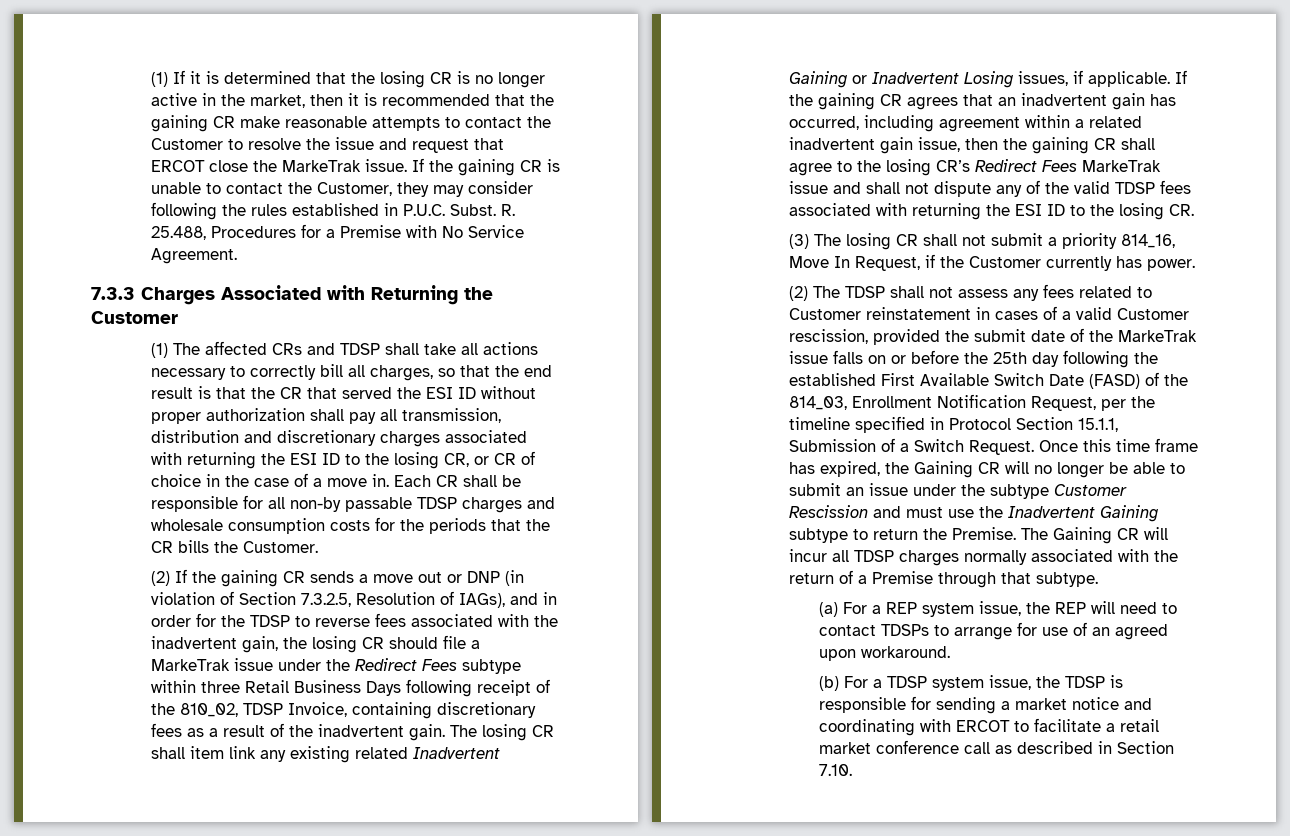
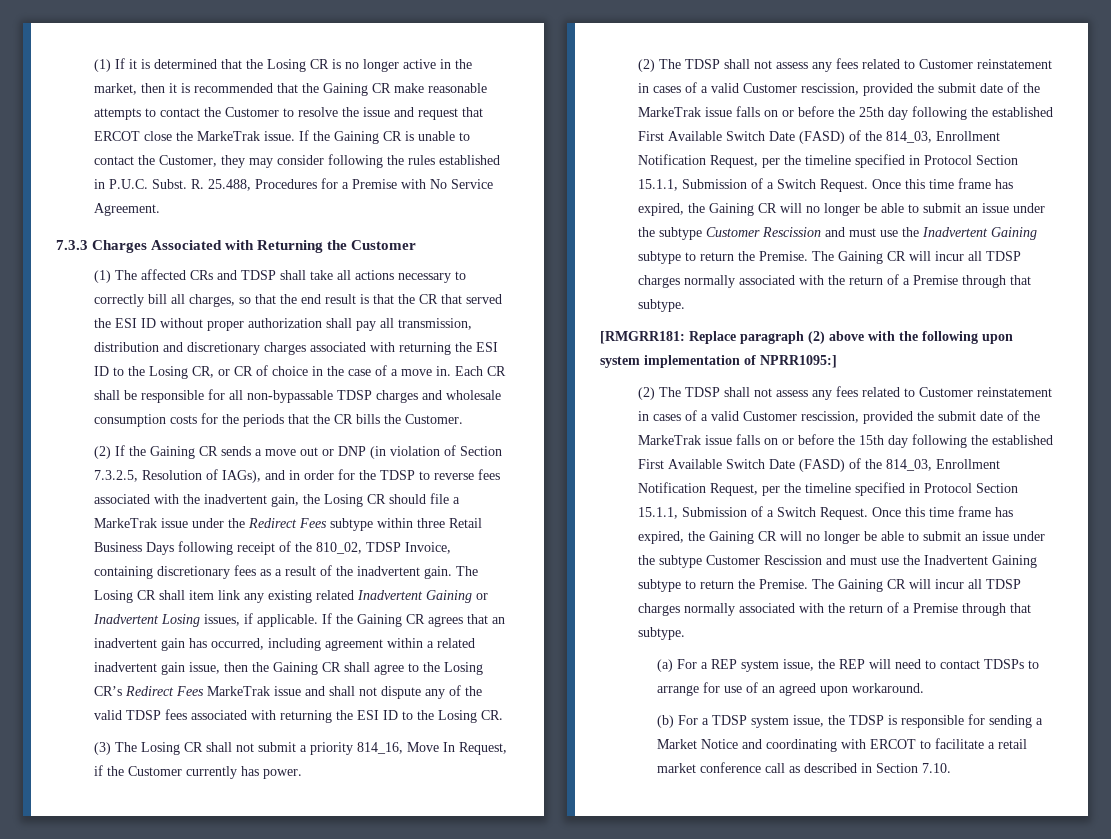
- (1) If it is determined that the losing CR is no longer active in the market, then it is recommended that the gaining CR make reasonable attempts to contact the Customer to resolve the issue and request that ERCOT close the MarkeTrak issue.
+ (1) If it is determined that the Losing CR is no longer active in the market, then it is recommended that the Gaining CR make reasonable attempts to contact the Customer to resolve the issue and request that ERCOT close the MarkeTrak issue.
- If the gaining CR is unable to contact the Customer, they may consider following the rules established in P.U.C. Subst.
+ If the Gaining CR is unable to contact the Customer, they may consider following the rules established in P.U.C. Subst.
- (1) The affected CRs and TDSP shall take all actions necessary to correctly bill all charges, so that the end result is that the CR that served the ESI ID without proper authorization shall pay all transmission, distribution and discretionary charges associated with returning the ESI ID to the losing CR, or CR of choice in the case of a move in.
+ (1) The affected CRs and TDSP shall take all actions necessary to correctly bill all charges, so that the end result is that the CR that served the ESI ID without proper authorization shall pay all transmission, distribution and discretionary charges associated with returning the ESI ID to the Losing CR, or CR of choice in the case of a move in.
- Each CR shall be responsible for all non-by passable TDSP charges and wholesale consumption costs for the periods that the CR bills the Customer.
+ Each CR shall be responsible for all non-bypassable TDSP charges and wholesale consumption costs for the periods that the CR bills the Customer.
- (2) If the gaining CR sends a move out or DNP (in violation of Section 7.3.2.5, Resolution of IAGs), and in order for the TDSP to reverse fees associated with the inadvertent gain, the losing CR should file a MarkeTrak issue under the Redirect Fees subtype within three Retail Business Days following receipt of the 810_02, TDSP Invoice, containing discretionary fees as a result of the inadvertent gain.
+ (2) If the Gaining CR sends a move out or DNP (in violation of Section 7.3.2.5, Resolution of IAGs), and in order for the TDSP to reverse fees associated with the inadvertent gain, the Losing CR should file a MarkeTrak issue under the Redirect Fees subtype within three Retail Business Days following receipt of the 810_02, TDSP Invoice, containing discretionary fees as a result of the inadvertent gain.
- The losing CR shall item link any existing related Inadvertent Gaining or Inadvertent Losing issues, if applicable.
+ The Losing CR shall item link any existing related Inadvertent Gaining or Inadvertent Losing issues, if applicable.
- If the gaining CR agrees that an inadvertent gain has occurred, including agreement within a related inadvertent gain issue, then the gaining CR shall agree to the losing CR’s Redirect Fees MarkeTrak issue and shall not dispute any of the valid TDSP fees associated with returning the ESI ID to the losing CR.
+ If the Gaining CR agrees that an inadvertent gain has occurred, including agreement within a related inadvertent gain issue, then the Gaining CR shall agree to the Losing CR’s Redirect Fees MarkeTrak issue and shall not dispute any of the valid TDSP fees associated with returning the ESI ID to the Losing CR.
- (3) The losing CR shall not submit a priority 814_16, Move In Request, if the Customer currently has power.
+ (3) The Losing CR shall not submit a priority 814_16, Move In Request, if the Customer currently has power.
+ [RMGRR181: Replace paragraph (2) above with the following upon system implementation of NPRR1095:]
+ (2) The TDSP shall not assess any fees related to Customer reinstatement in cases of a valid Customer rescission, provided the submit date of the MarkeTrak issue falls on or before the 15th day following the established First Available Switch Date (FASD) of the 814_03, Enrollment Notification Request, per the timeline specified in Protocol Section 15.1.1, Submission of a Switch Request. Once this time frame has expired, the Gaining CR will no longer be able to submit an issue under the subtype Customer Rescission and must use the Inadvertent Gaining subtype to return the Premise. The Gaining CR will incur all TDSP charges normally associated with the return of a Premise through that subtype.
- (b) For a TDSP system issue, the TDSP is responsible for sending a market notice and coordinating with ERCOT to facilitate a retail market conference call as described in Section 7.10.
+ (b) For a TDSP system issue, the TDSP is responsible for sending a Market Notice and coordinating with ERCOT to facilitate a retail market conference call as described in Section 7.10.

